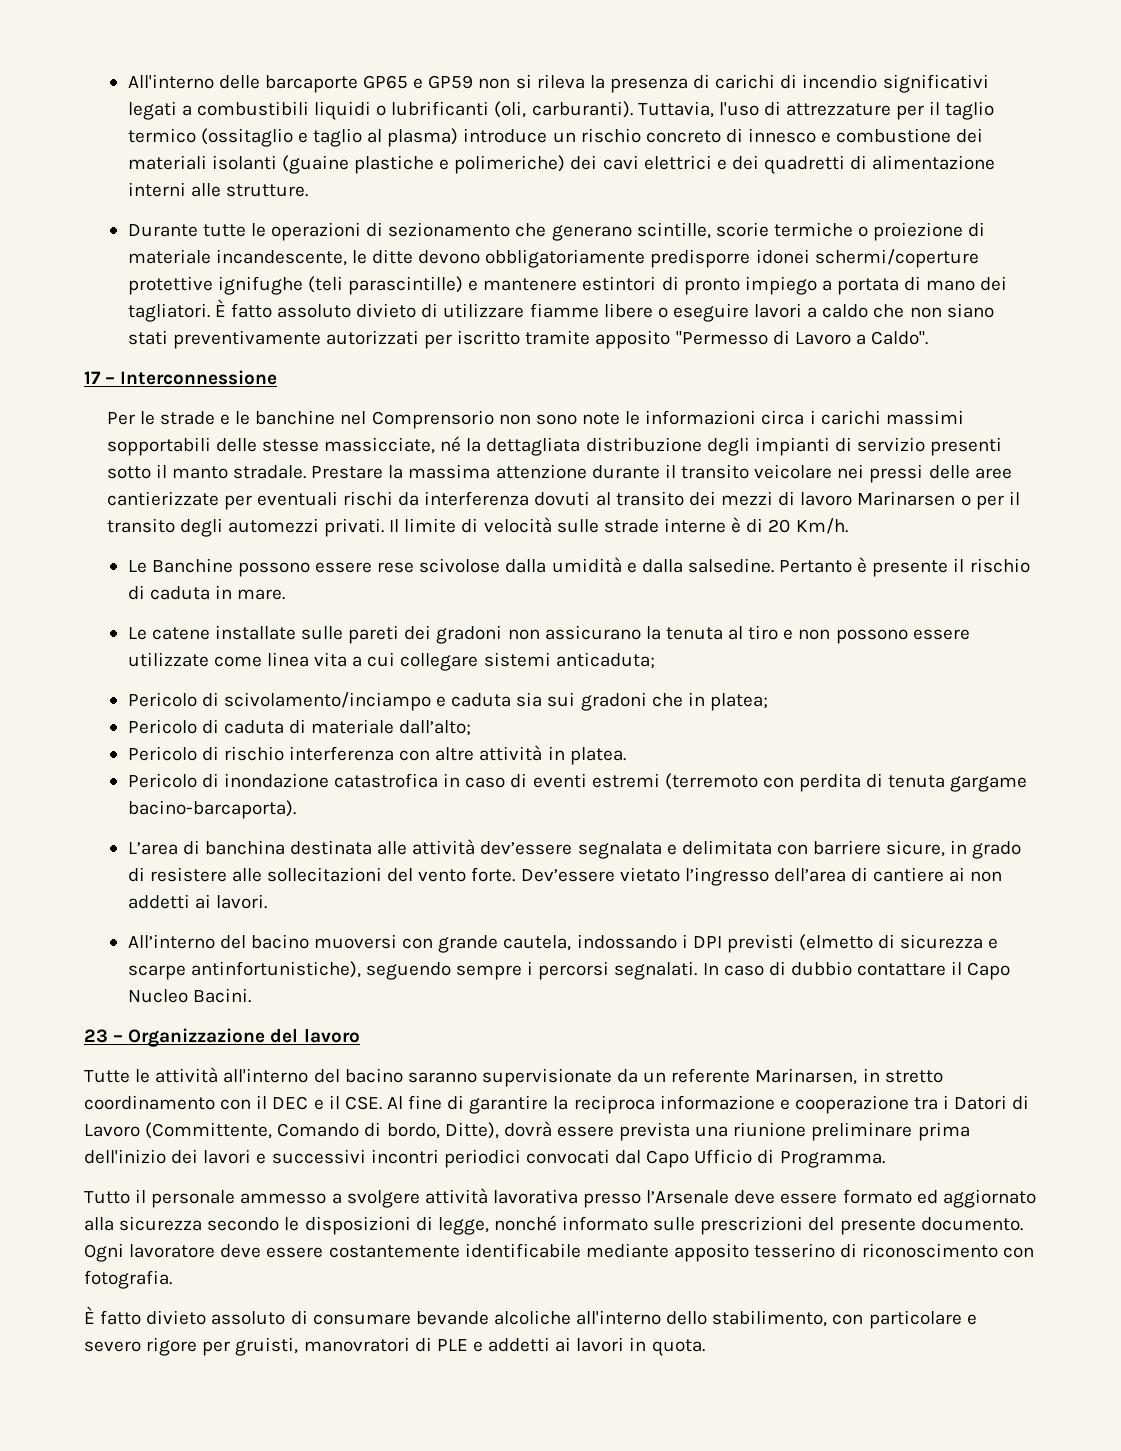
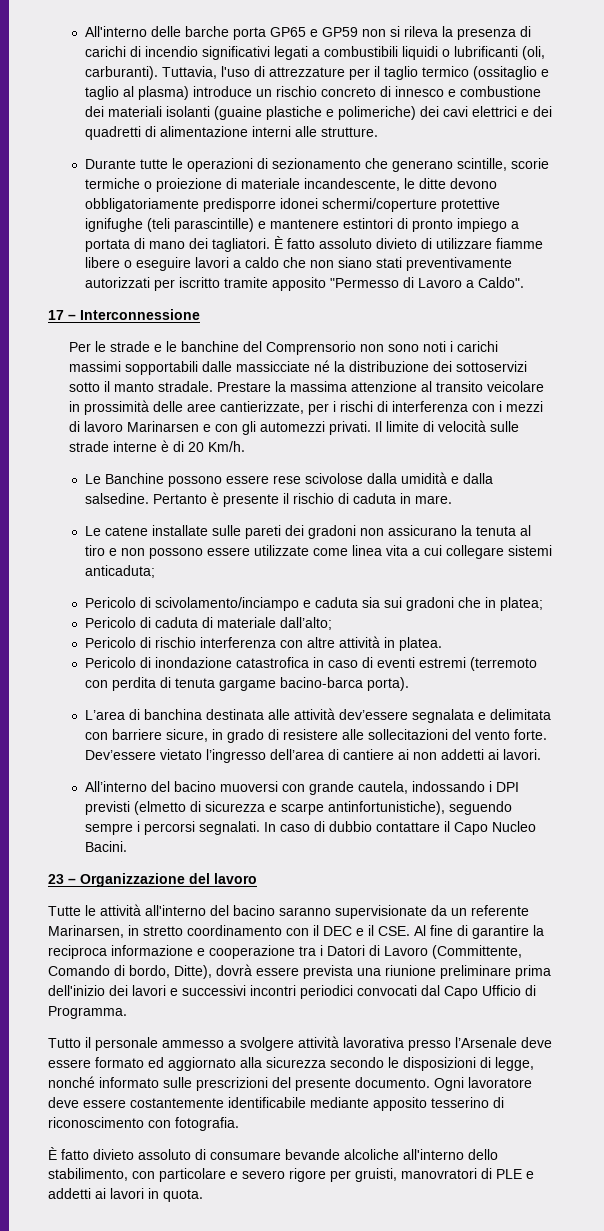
- All'interno delle barcaporte GP65 e GP59 non si rileva la presenza di carichi di incendio significativi legati a combustibili liquidi o lubrificanti (oli, carburanti).
+ All'interno delle barche porta GP65 e GP59 non si rileva la presenza di carichi di incendio significativi legati a combustibili liquidi o lubrificanti (oli, carburanti).
- Per le strade e le banchine nel Comprensorio non sono note le informazioni circa i carichi massimi sopportabili delle stesse massicciate, né la dettagliata distribuzione degli impianti di servizio presenti sotto il manto stradale.
+ Per le strade e le banchine del Comprensorio non sono noti i carichi massimi sopportabili dalle massicciate né la distribuzione dei sottoservizi sotto il manto stradale.
- Prestare la massima attenzione durante il transito veicolare nei pressi delle aree cantierizzate per eventuali rischi da interferenza dovuti al transito dei mezzi di lavoro Marinarsen o per il transito degli automezzi privati.
+ Prestare la massima attenzione al transito veicolare in prossimità delle aree cantierizzate, per i rischi di interferenza con i mezzi di lavoro Marinarsen e con gli automezzi privati.
- Pericolo di inondazione catastrofica in caso di eventi estremi (terremoto con perdita di tenuta gargame bacino-barcaporta).
+ Pericolo di inondazione catastrofica in caso di eventi estremi (terremoto con perdita di tenuta gargame bacino-barca porta).

